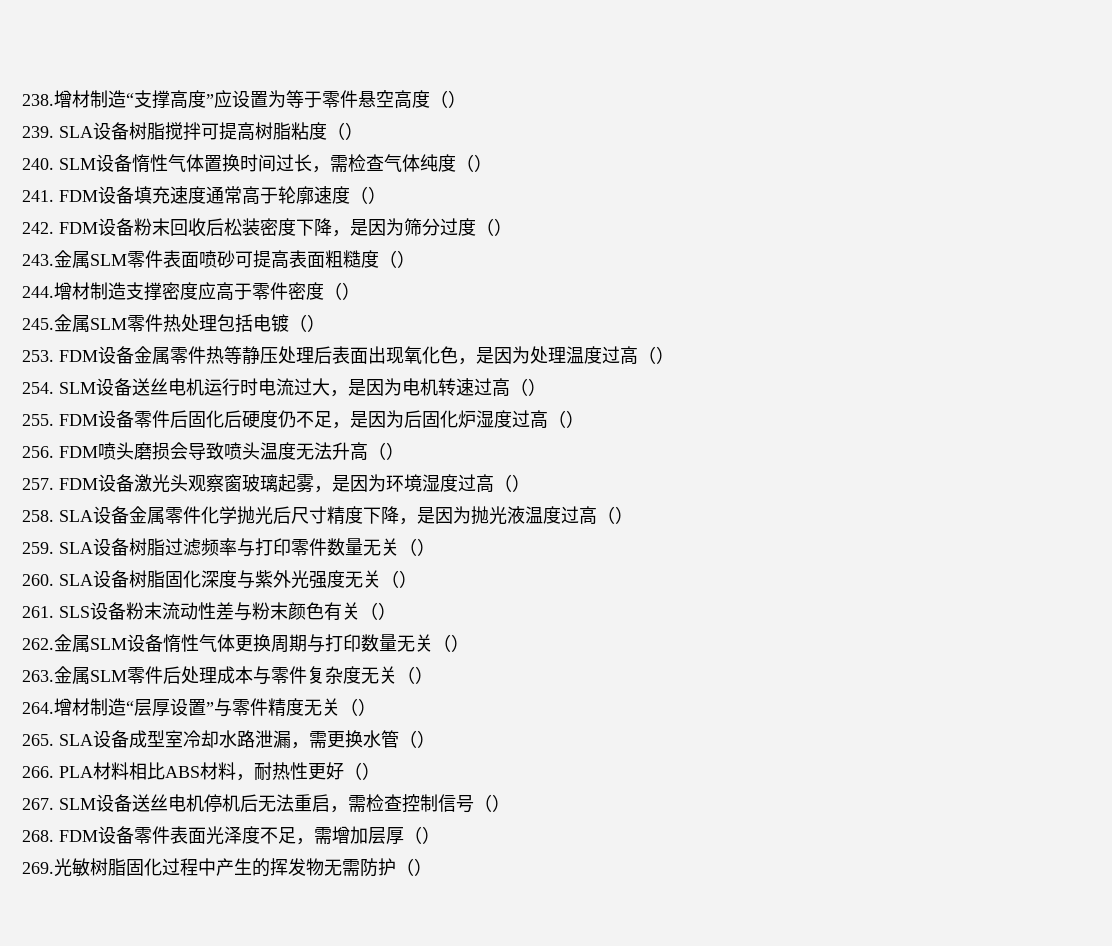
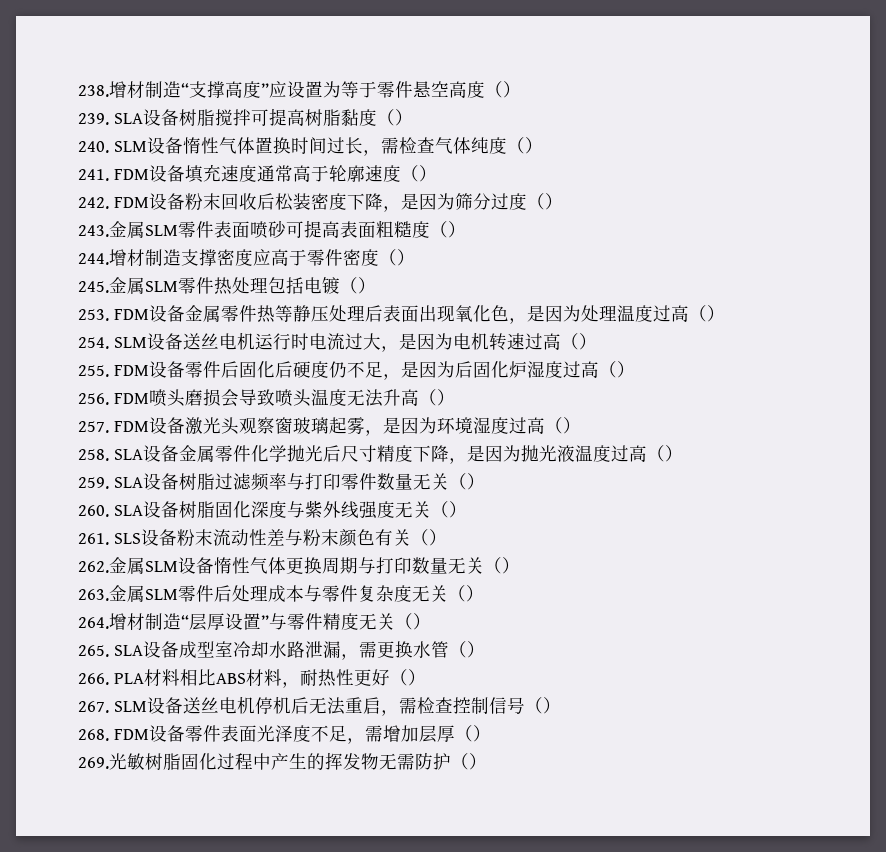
- 239. SLA设备树脂搅拌可提高树脂粘度（）
+ 239. SLA设备树脂搅拌可提高树脂黏度（）
- 260. SLA设备树脂固化深度与紫外光强度无关（）
+ 260. SLA设备树脂固化深度与紫外线强度无关（）

